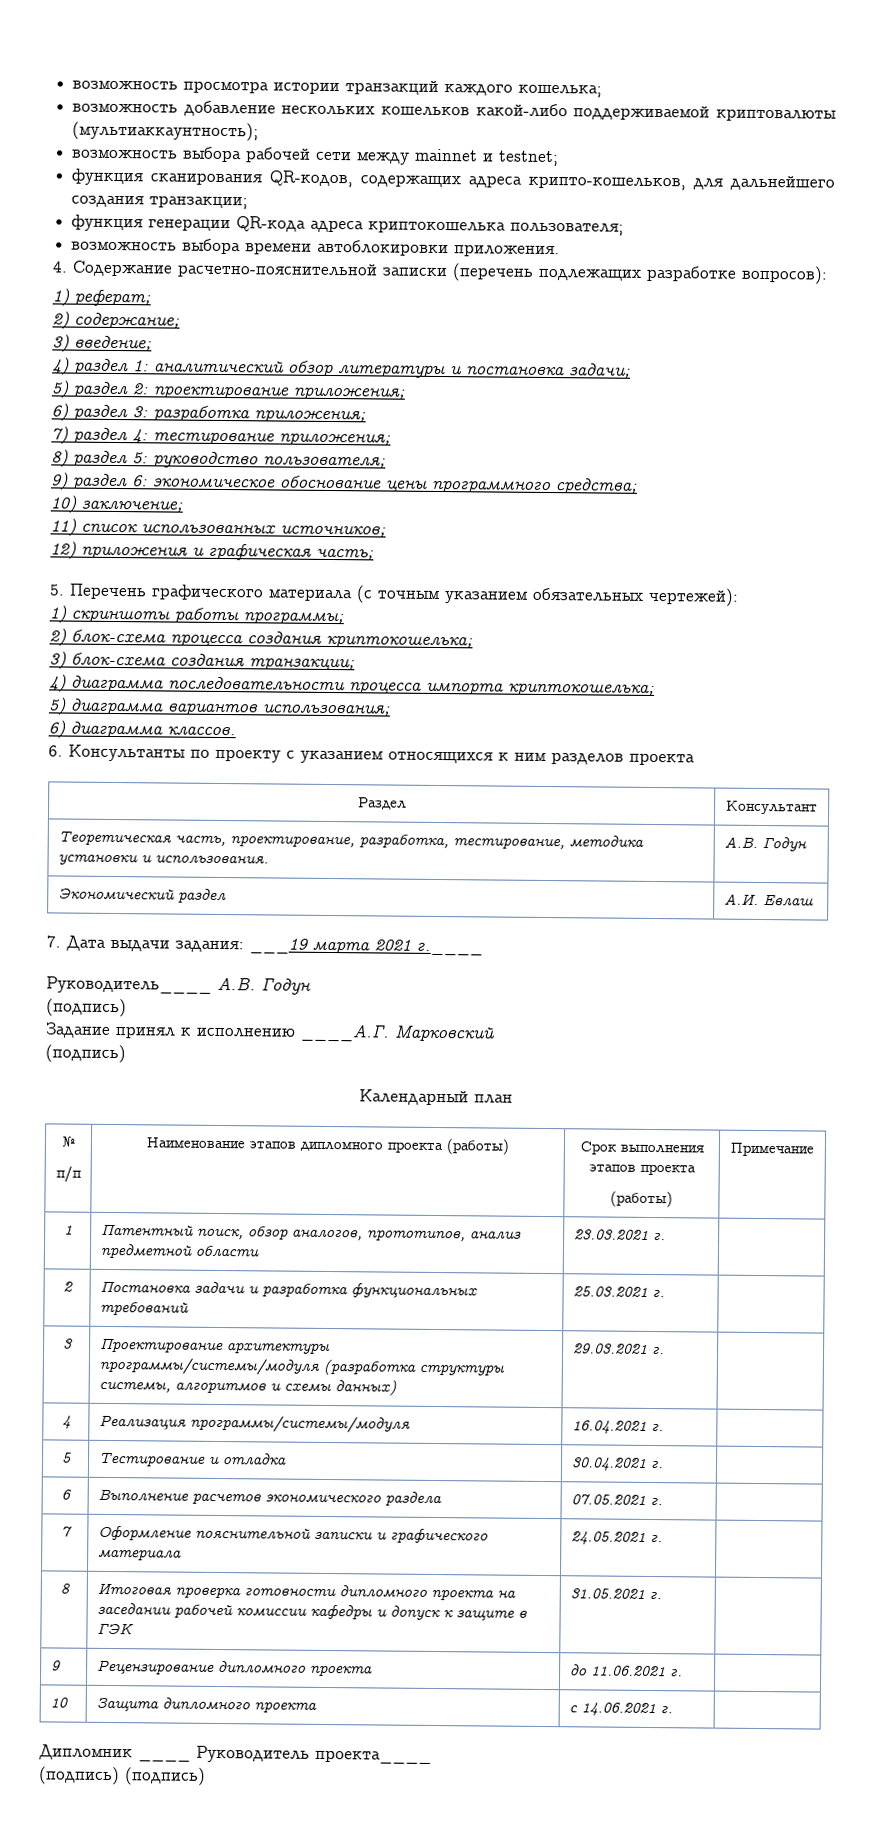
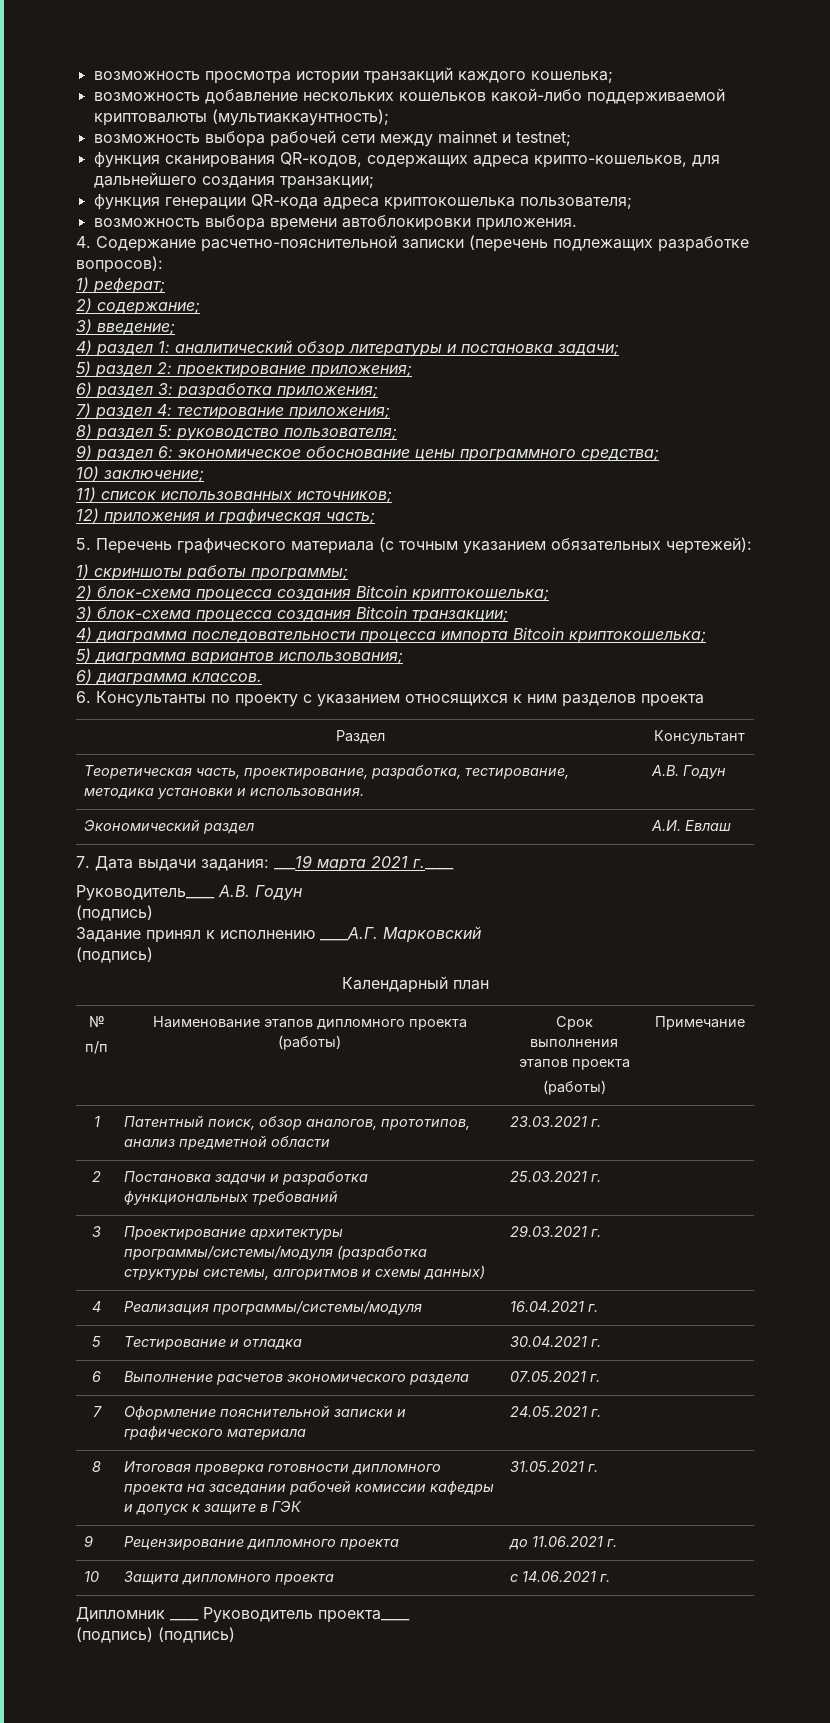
- 2) блок-схема процесса создания криптокошелька;
+ 2) блок-схема процесса создания Bitcoin криптокошелька;
- 3) блок-схема создания транзакции;
+ 3) блок-схема процесса создания Bitcoin транзакции;
- 4) диаграмма последовательности процесса импорта криптокошелька;
+ 4) диаграмма последовательности процесса импорта Bitcoin криптокошелька;

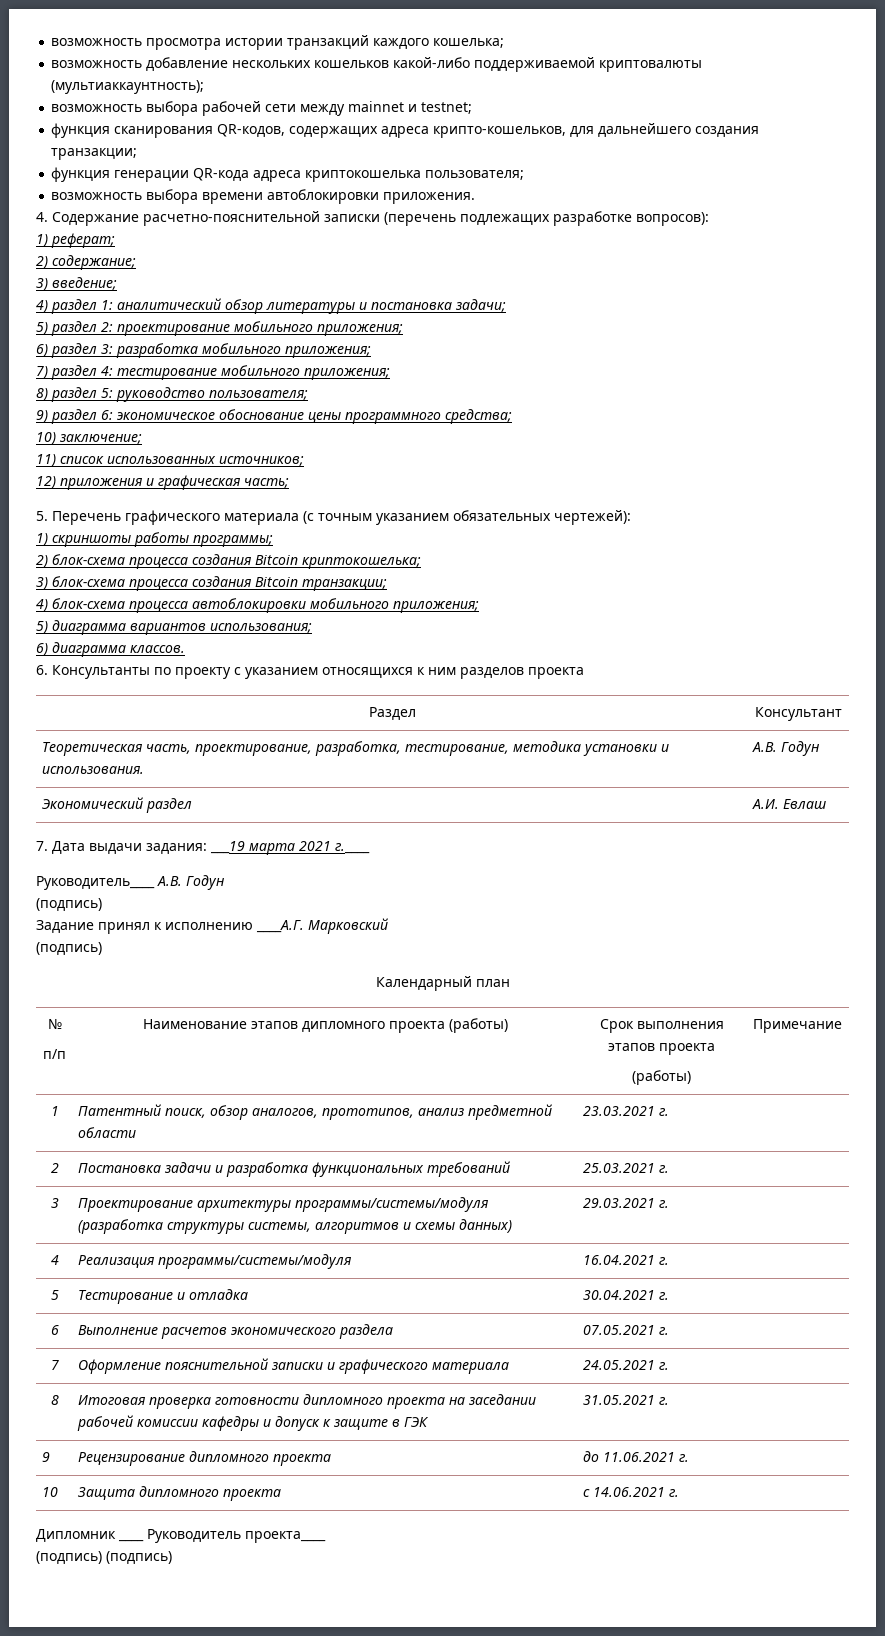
- 5) раздел 2: проектирование приложения;
+ 5) раздел 2: проектирование мобильного приложения;
- 6) раздел 3: разработка приложения;
+ 6) раздел 3: разработка мобильного приложения;
- 7) раздел 4: тестирование приложения;
+ 7) раздел 4: тестирование мобильного приложения;
- 4) диаграмма последовательности процесса импорта Bitcoin криптокошелька;
+ 4) блок-схема процесса автоблокировки мобильного приложения;

